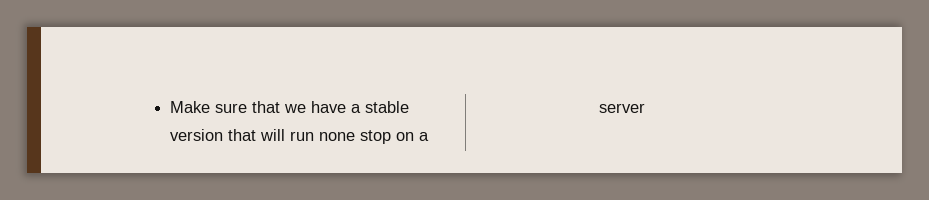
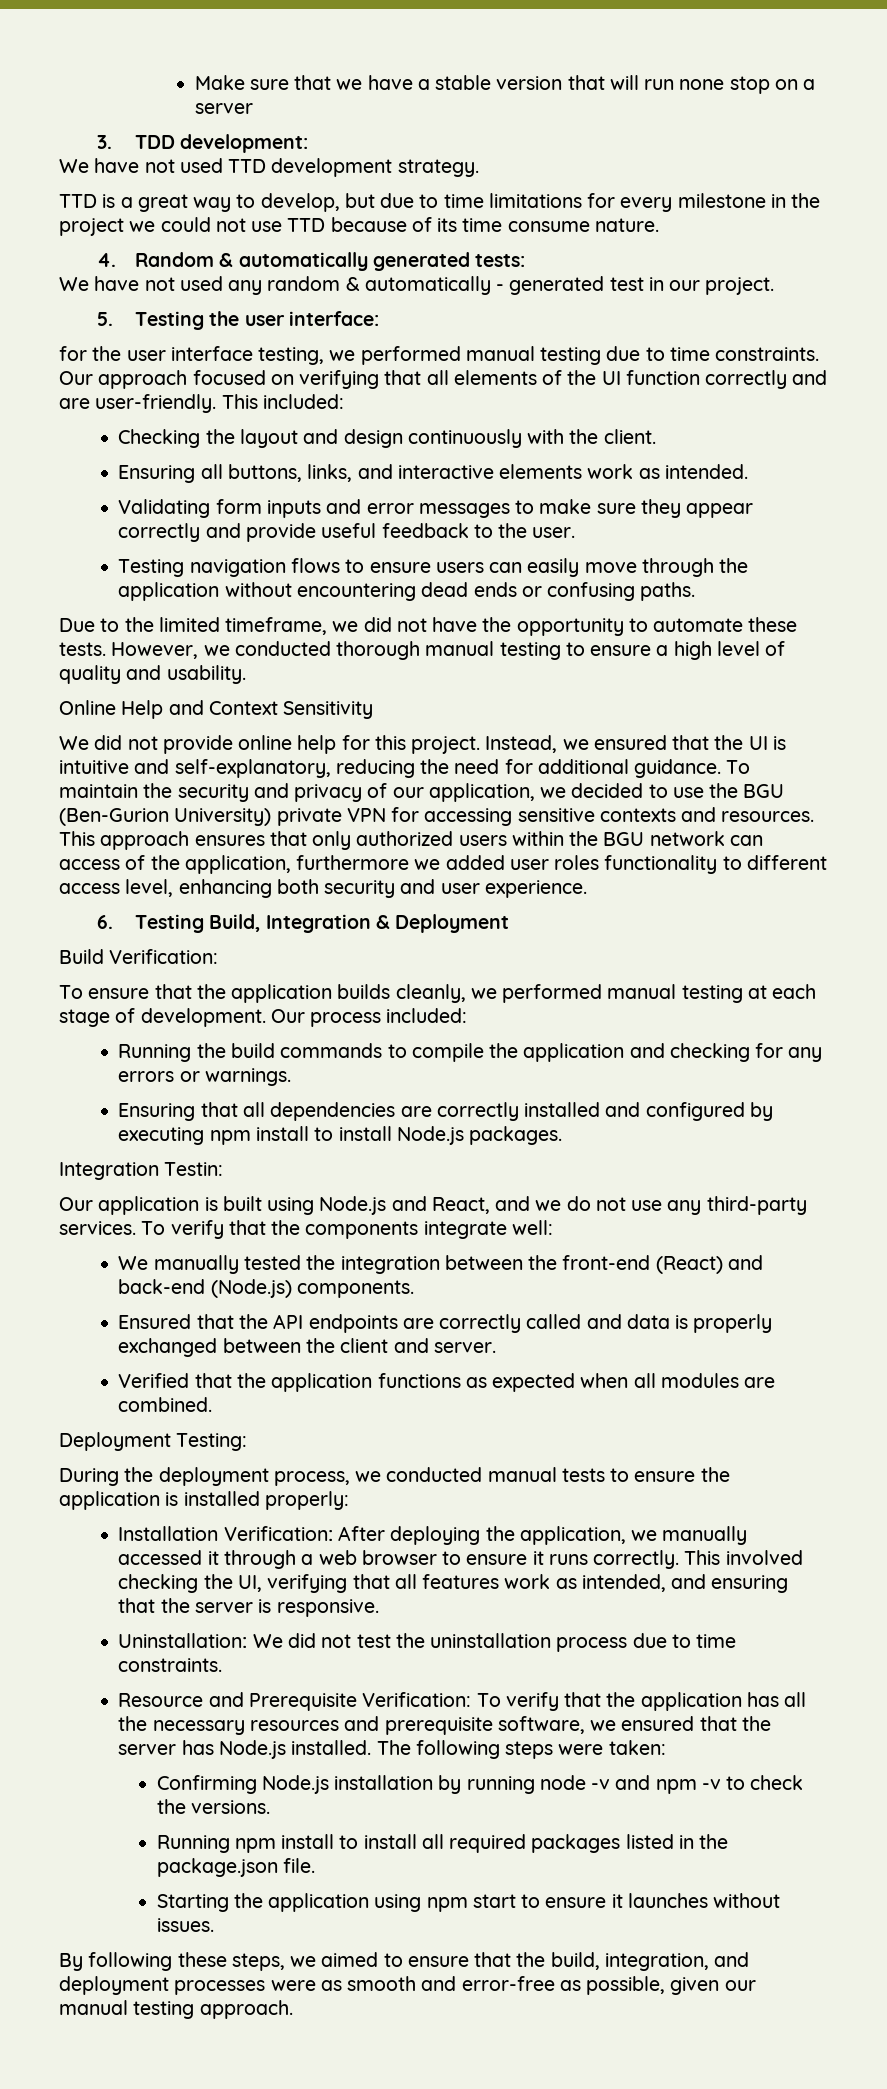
+ 3. TDD development:
+ We have not used TTD development strategy.
+ TTD is a great way to develop, but due to time limitations for every milestone in the project we could not use TTD because of its time consume nature.
+ 4. Random & automatically generated tests:
+ We have not used any random & automatically - generated test in our project.
+ 5. Testing the user interface:
+ for the user interface testing, we performed manual testing due to time constraints. Our approach focused on verifying that all elements of the UI function correctly and are user-friendly. This included:
+ Checking the layout and design continuously with the client.
+ Ensuring all buttons, links, and interactive elements work as intended.
+ Validating form inputs and error messages to make sure they appear correctly and provide useful feedback to the user.
+ Testing navigation flows to ensure users can easily move through the application without encountering dead ends or confusing paths.
+ Due to the limited timeframe, we did not have the opportunity to automate these tests. However, we conducted thorough manual testing to ensure a high level of quality and usability.
+ Online Help and Context Sensitivity
+ We did not provide online help for this project. Instead, we ensured that the UI is intuitive and self-explanatory, reducing the need for additional guidance. To maintain the security and privacy of our application, we decided to use the BGU (Ben-Gurion University) private VPN for accessing sensitive contexts and resources. This approach ensures that only authorized users within the BGU network can access of the application, furthermore we added user roles functionality to different access level, enhancing both security and user experience.
+ 6. Testing Build, Integration & Deployment
+ Build Verification:
+ To ensure that the application builds cleanly, we performed manual testing at each stage of development. Our process included:
+ Running the build commands to compile the application and checking for any errors or warnings.
+ Ensuring that all dependencies are correctly installed and configured by executing npm install to install Node.js packages.
+ Integration Testin:
+ Our application is built using Node.js and React, and we do not use any third-party services. To verify that the components integrate well:
+ We manually tested the integration between the front-end (React) and back-end (Node.js) components.
+ Ensured that the API endpoints are correctly called and data is properly exchanged between the client and server.
+ Verified that the application functions as expected when all modules are combined.
+ Deployment Testing:
+ During the deployment process, we conducted manual tests to ensure the application is installed properly:
+ Installation Verification: After deploying the application, we manually accessed it through a web browser to ensure it runs correctly. This involved checking the UI, verifying that all features work as intended, and ensuring that the server is responsive.
+ Uninstallation: We did not test the uninstallation process due to time constraints.
+ Resource and Prerequisite Verification: To verify that the application has all the necessary resources and prerequisite software, we ensured that the server has Node.js installed. The following steps were taken:
+ Confirming Node.js installation by running node -v and npm -v to check the versions.
+ Running npm install to install all required packages listed in the package.json file.
+ Starting the application using npm start to ensure it launches without issues.
+ By following these steps, we aimed to ensure that the build, integration, and deployment processes were as smooth and error-free as possible, given our manual testing approach.

